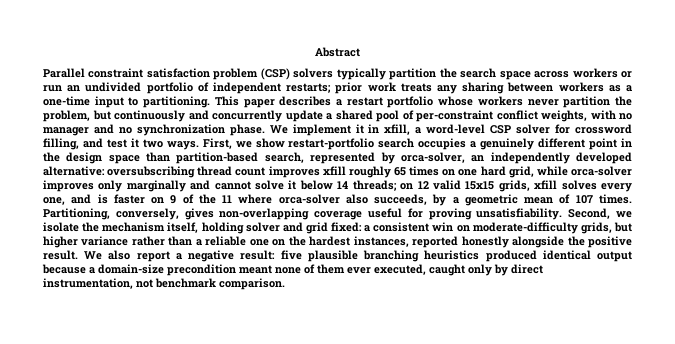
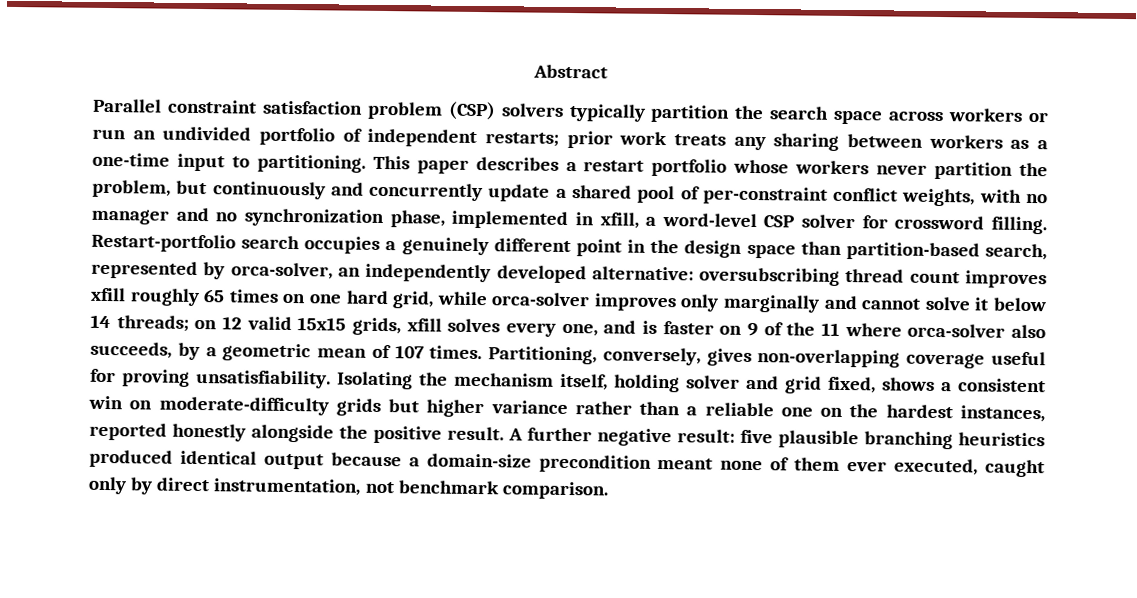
- This paper describes a restart portfolio whose workers never partition the problem, but continuously and concurrently update a shared pool of per-constraint conflict weights, with no manager and no synchronization phase. We implement it in xfill, a word-level CSP solver for crossword filling, and test it two ways. First, we show restart-portfolio search occupies a genuinely different point in the design space than partition-based search, represented by orca-solver, an independently developed alternative:
+ This paper describes a restart portfolio whose workers never partition the problem, but continuously and concurrently update a shared pool of per-constraint conflict weights, with no manager and no synchronization phase, implemented in xfill, a word-level CSP solver for crossword filling. Restart-portfolio search occupies a genuinely different point in the design space than partition-based search, represented by orca-solver, an independently developed alternative:
- Second, we isolate the mechanism itself, holding solver and grid fixed: a consistent win on moderate-difficulty grids, but higher variance rather than a reliable one on the hardest instances, reported honestly alongside the positive result.
+ Isolating the mechanism itself, holding solver and grid fixed, shows a consistent win on moderate-difficulty grids but higher variance rather than a reliable one on the hardest instances, reported honestly alongside the positive result.
- We also report a negative result: five plausible branching heuristics produced identical output because a domain-size precondition meant none of them ever executed, caught only by direct instrumentation, not benchmark comparison.
+ A further negative result: five plausible branching heuristics produced identical output because a domain-size precondition meant none of them ever executed, caught only by direct instrumentation, not benchmark comparison.

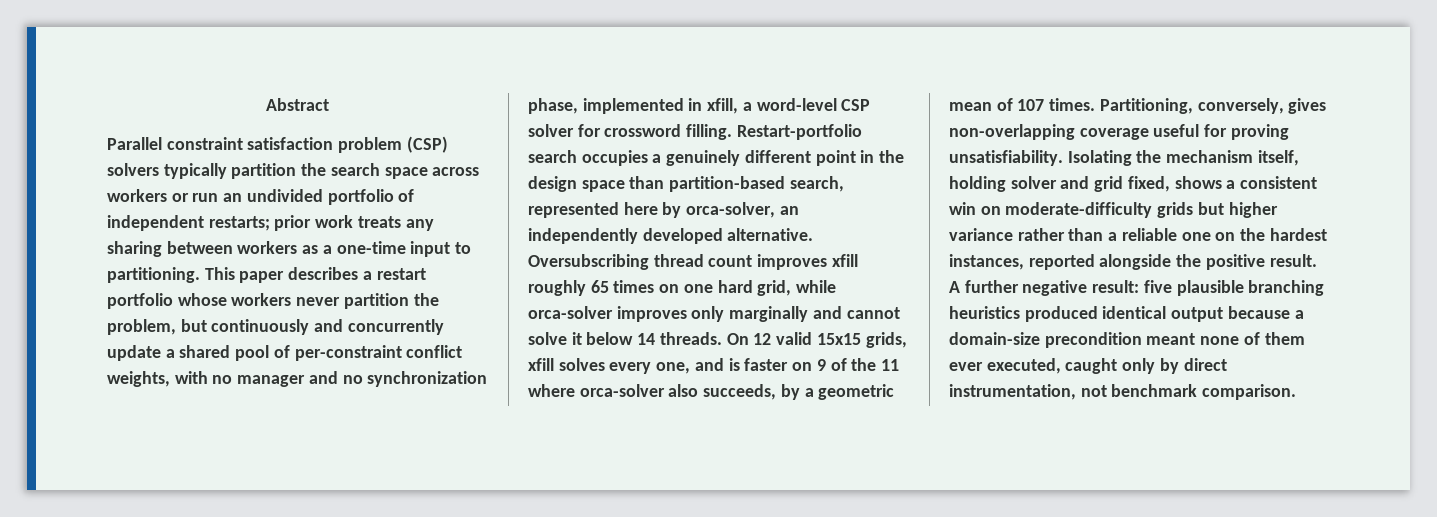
- Restart-portfolio search occupies a genuinely different point in the design space than partition-based search, represented by orca-solver, an independently developed alternative: oversubscribing thread count improves xfill roughly 65 times on one hard grid, while orca-solver improves only marginally and cannot solve it below 14 threads; on 12 valid 15x15 grids, xfill solves every one, and is faster on 9 of the 11 where orca-solver also succeeds, by a geometric mean of 107 times.
+ Restart-portfolio search occupies a genuinely different point in the design space than partition-based search, represented here by orca-solver, an independently developed alternative. Oversubscribing thread count improves xfill roughly 65 times on one hard grid, while orca-solver improves only marginally and cannot solve it below 14 threads. On 12 valid 15x15 grids, xfill solves every one, and is faster on 9 of the 11 where orca-solver also succeeds, by a geometric mean of 107 times.
- Isolating the mechanism itself, holding solver and grid fixed, shows a consistent win on moderate-difficulty grids but higher variance rather than a reliable one on the hardest instances, reported honestly alongside the positive result.
+ Isolating the mechanism itself, holding solver and grid fixed, shows a consistent win on moderate-difficulty grids but higher variance rather than a reliable one on the hardest instances, reported alongside the positive result.

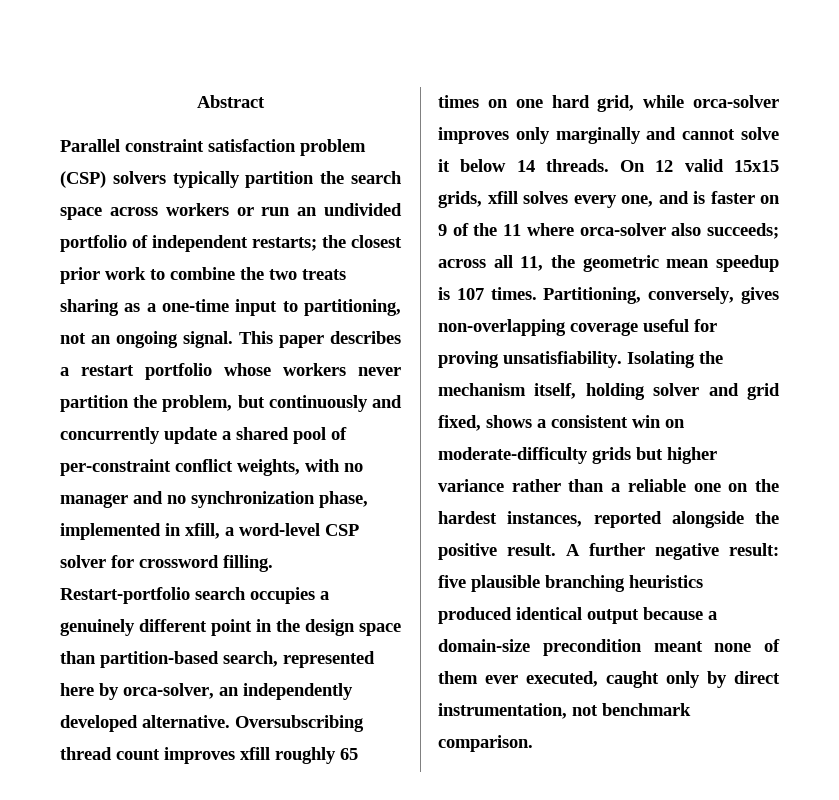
- Parallel constraint satisfaction problem (CSP) solvers typically partition the search space across workers or run an undivided portfolio of independent restarts; prior work treats any sharing between workers as a one-time input to partitioning.
+ Parallel constraint satisfaction problem (CSP) solvers typically partition the search space across workers or run an undivided portfolio of independent restarts; the closest prior work to combine the two treats sharing as a one-time input to partitioning, not an ongoing signal.
- On 12 valid 15x15 grids, xfill solves every one, and is faster on 9 of the 11 where orca-solver also succeeds, by a geometric mean of 107 times.
+ On 12 valid 15x15 grids, xfill solves every one, and is faster on 9 of the 11 where orca-solver also succeeds; across all 11, the geometric mean speedup is 107 times.

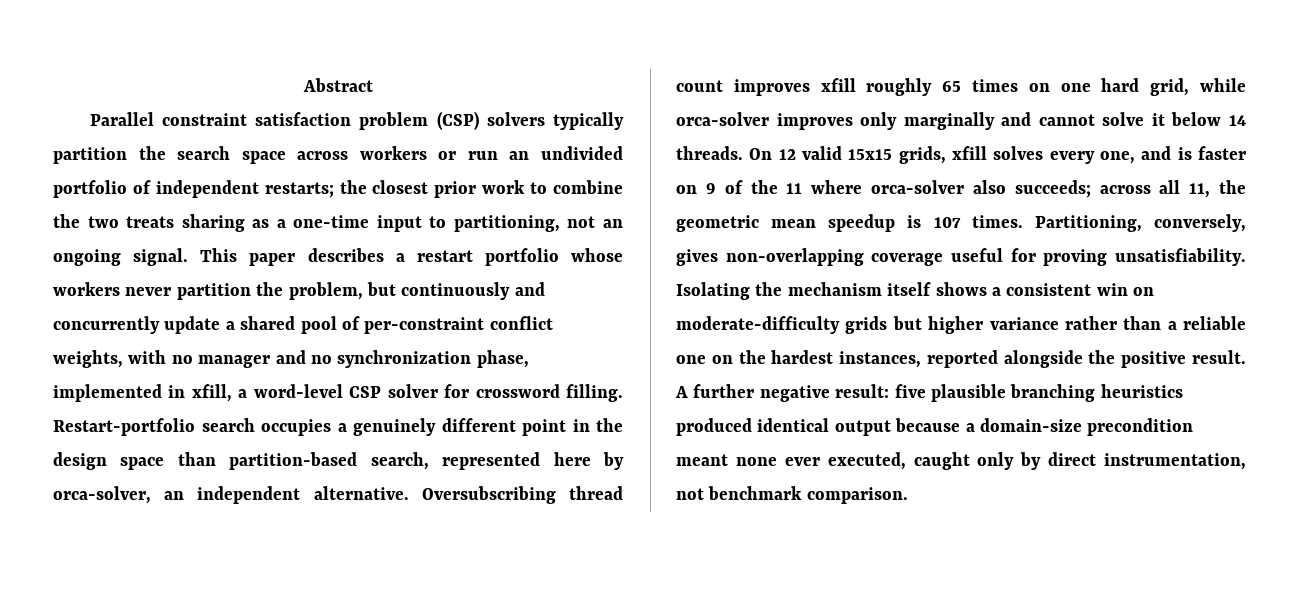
- Restart-portfolio search occupies a genuinely different point in the design space than partition-based search, represented here by orca-solver, an independently developed alternative.
+ Restart-portfolio search occupies a genuinely different point in the design space than partition-based search, represented here by orca-solver, an independent alternative.
- Isolating the mechanism itself, holding solver and grid fixed, shows a consistent win on moderate-difficulty grids but higher variance rather than a reliable one on the hardest instances, reported alongside the positive result.
+ Isolating the mechanism itself shows a consistent win on moderate-difficulty grids but higher variance rather than a reliable one on the hardest instances, reported alongside the positive result.
- A further negative result: five plausible branching heuristics produced identical output because a domain-size precondition meant none of them ever executed, caught only by direct instrumentation, not benchmark comparison.
+ A further negative result: five plausible branching heuristics produced identical output because a domain-size precondition meant none ever executed, caught only by direct instrumentation, not benchmark comparison.

